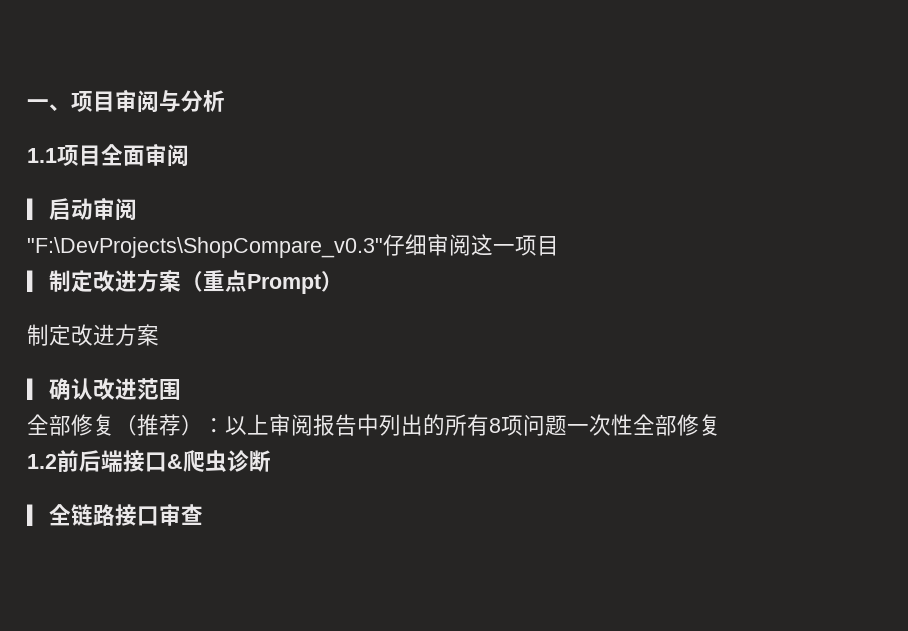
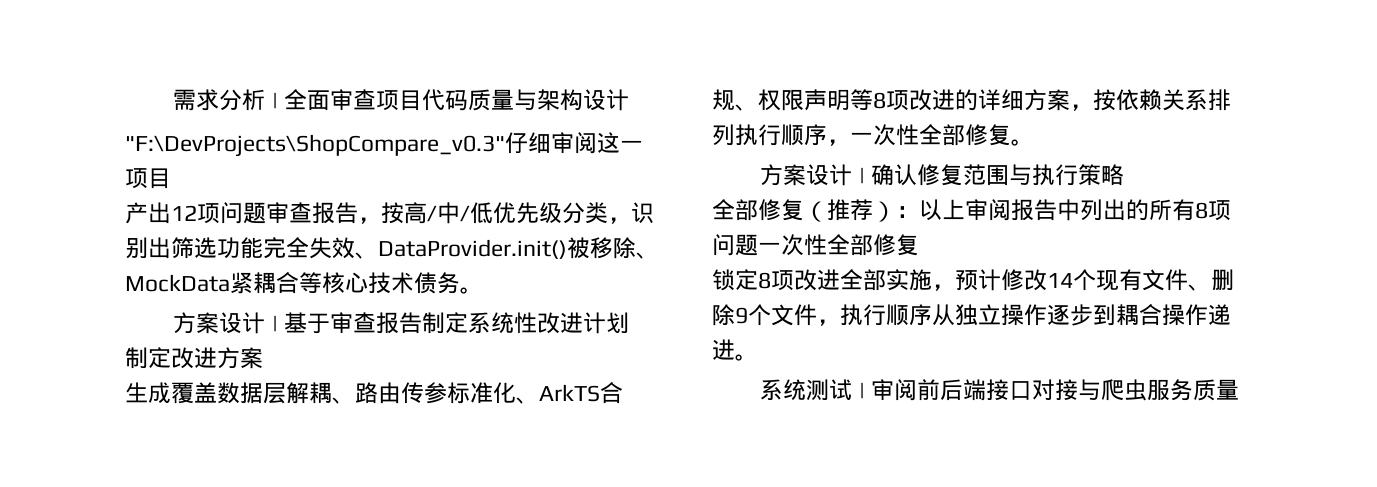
- 一、项目审阅与分析
- 1.1项目全面审阅
- ▎启动审阅
+ 需求分析 | 全面审查项目代码质量与架构设计
- ▎制定改进方案（重点Prompt）
+ 产出12项问题审查报告，按高/中/低优先级分类，识别出筛选功能完全失效、DataProvider.init()被移除、MockData紧耦合等核心技术债务。
+ 方案设计 | 基于审查报告制定系统性改进计划
  制定改进方案
- ▎确认改进范围
+ 生成覆盖数据层解耦、路由传参标准化、ArkTS合规、权限声明等8项改进的详细方案，按依赖关系排列执行顺序，一次性全部修复。
+ 方案设计 | 确认修复范围与执行策略
- 1.2前后端接口&爬虫诊断
- ▎全链路接口审查
+ 锁定8项改进全部实施，预计修改14个现有文件、删除9个文件，执行顺序从独立操作逐步到耦合操作递进。
+ 系统测试 | 审阅前后端接口对接与爬虫服务质量

